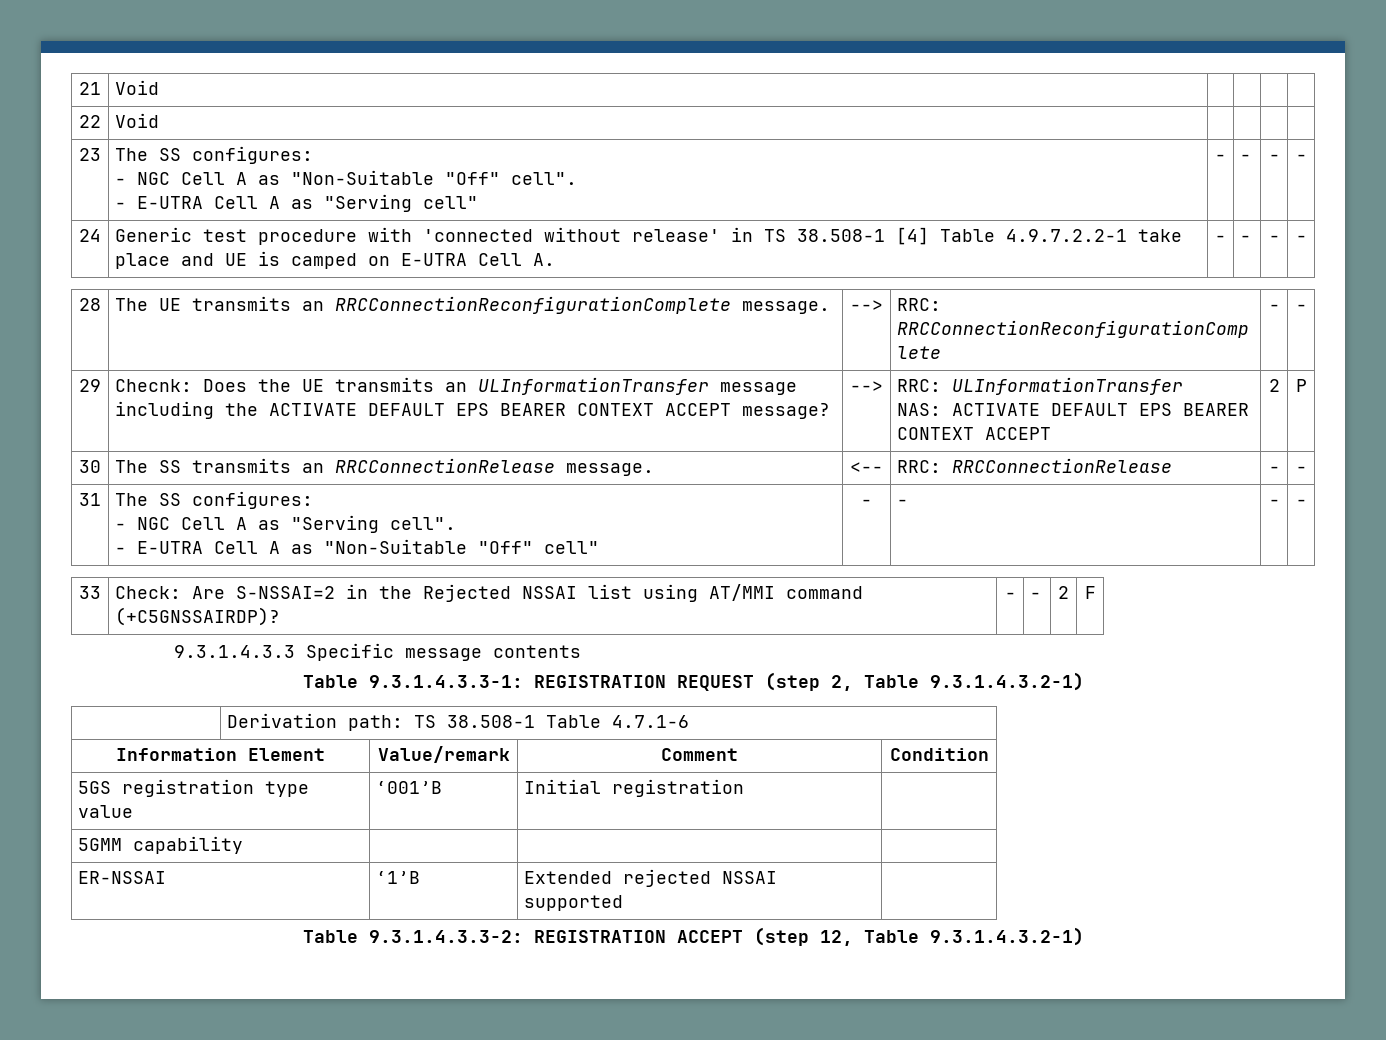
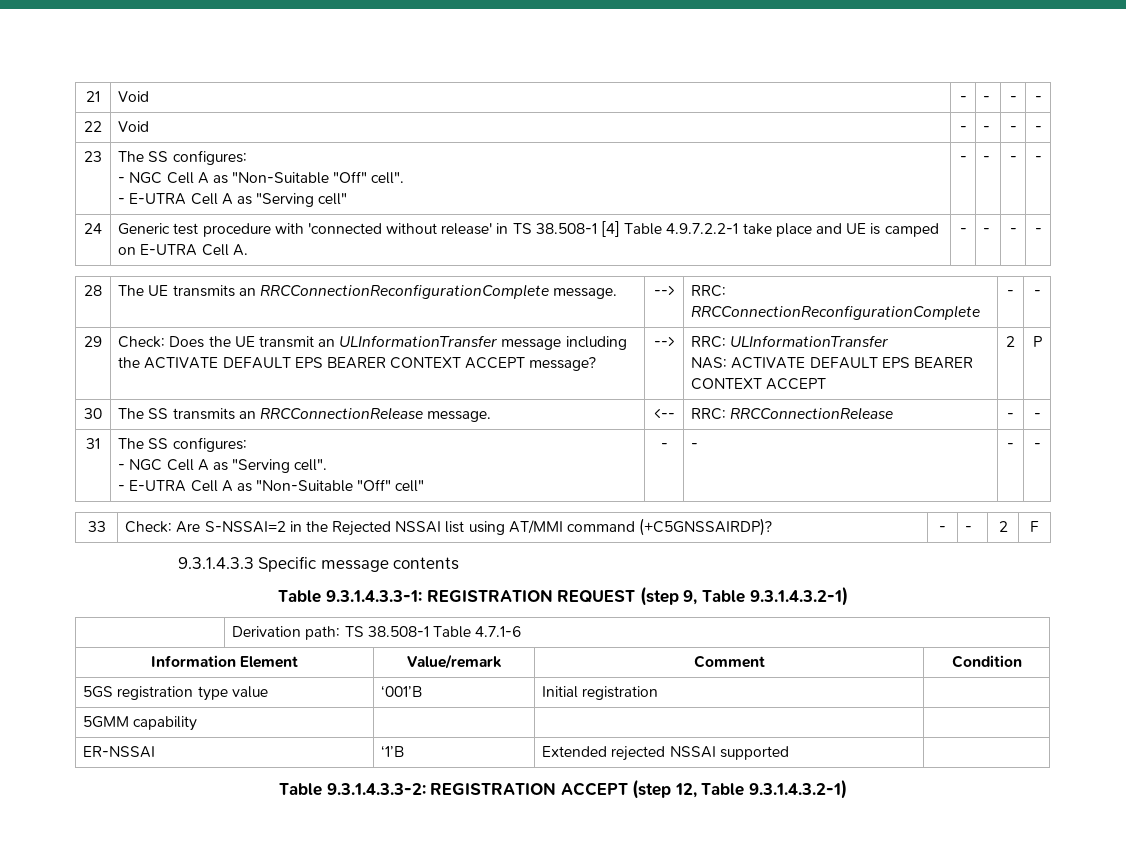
- 21 | Void | | | |
- 22 | Void | | | |
+ 21 | Void | - | - | - | -
+ 22 | Void | - | - | - | -
- 29 | Checnk: Does the UE transmits an ULInformationTransfer message including the ACTIVATE DEFAULT EPS BEARER CONTEXT ACCEPT message? | --> | RRC: ULInformationTransfer
+ 29 | Check: Does the UE transmit an ULInformationTransfer message including the ACTIVATE DEFAULT EPS BEARER CONTEXT ACCEPT message? | --> | RRC: ULInformationTransfer
- Table 9.3.1.4.3.3-1: REGISTRATION REQUEST (step 2, Table 9.3.1.4.3.2-1)
+ Table 9.3.1.4.3.3-1: REGISTRATION REQUEST (step 9, Table 9.3.1.4.3.2-1)

